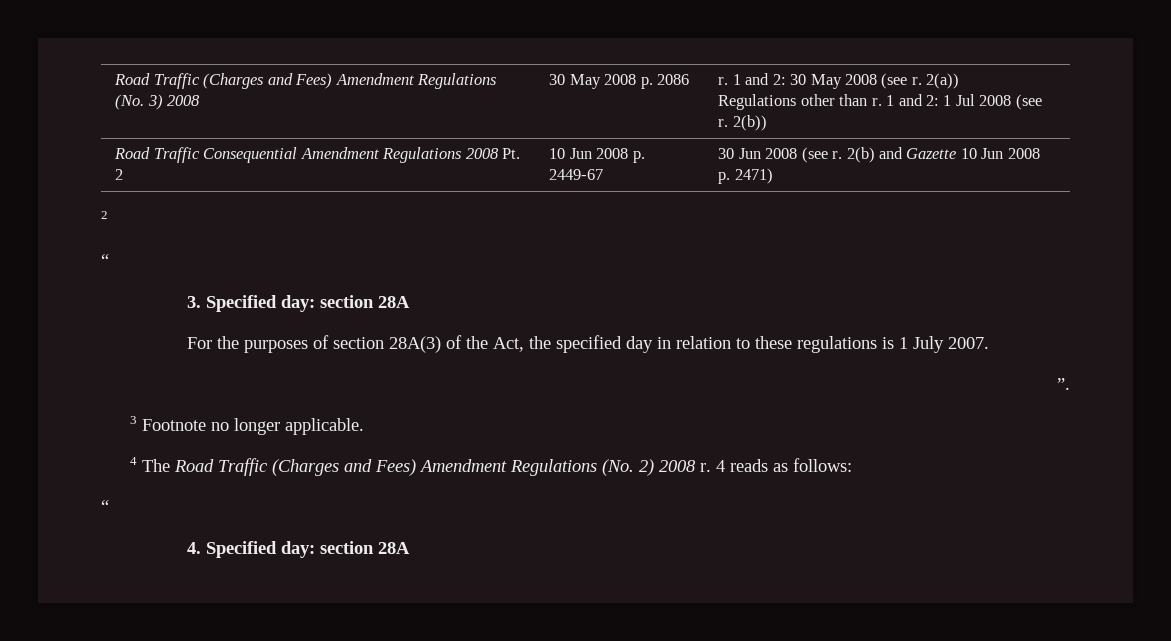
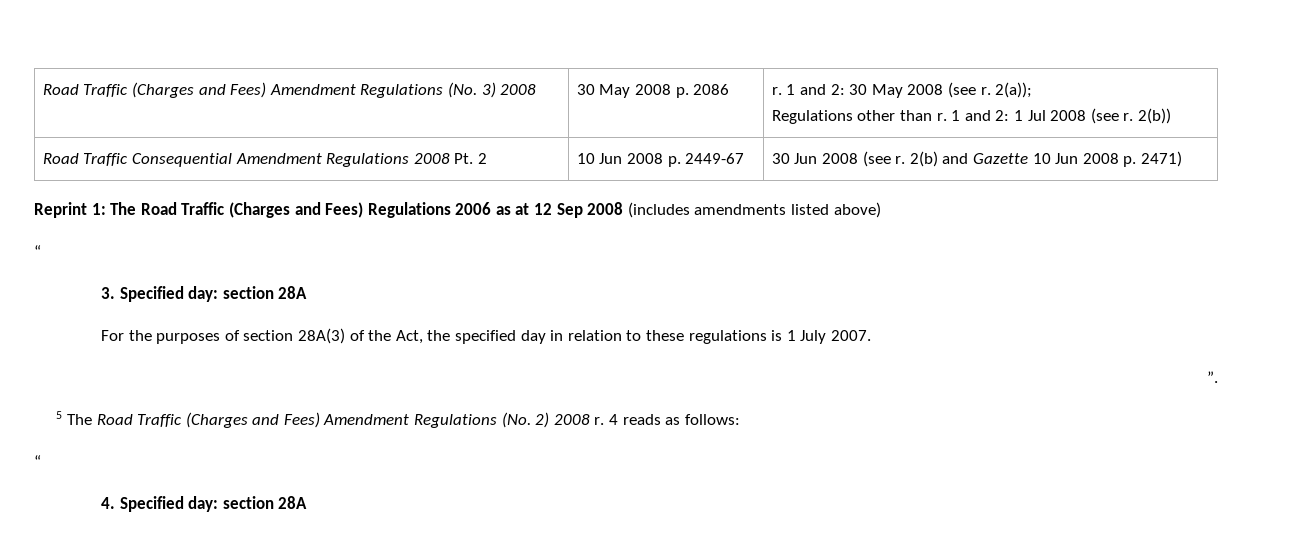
- Road Traffic (Charges and Fees) Amendment Regulations (No. 3) 2008 | 30 May 2008 p. 2086 | r. 1 and 2: 30 May 2008 (see r. 2(a))
+ Road Traffic (Charges and Fees) Amendment Regulations (No. 3) 2008 | 30 May 2008 p. 2086 | r. 1 and 2: 30 May 2008 (see r. 2(a));
  Road Traffic Consequential Amendment Regulations 2008 Pt. 2 | 10 Jun 2008 p. 2449-67 | 30 Jun 2008 (see r. 2(b) and Gazette 10 Jun 2008 p. 2471)
- 2
+ Reprint 1: The Road Traffic (Charges and Fees) Regulations 2006 as at 12 Sep 2008 (includes amendments listed above)
- 3 Footnote no longer applicable.
- 4 The Road Traffic (Charges and Fees) Amendment Regulations (No. 2) 2008 r.
+ 5 The Road Traffic (Charges and Fees) Amendment Regulations (No. 2) 2008 r.

